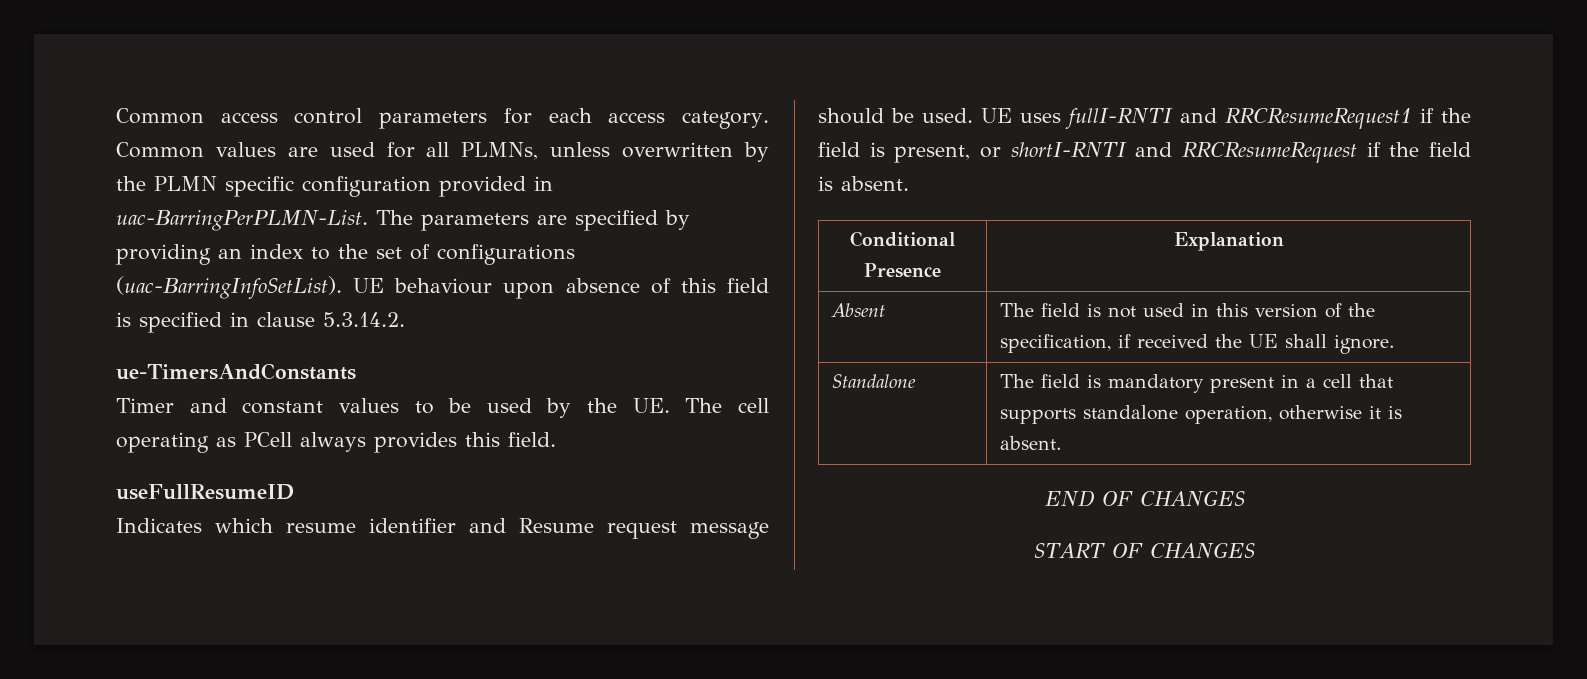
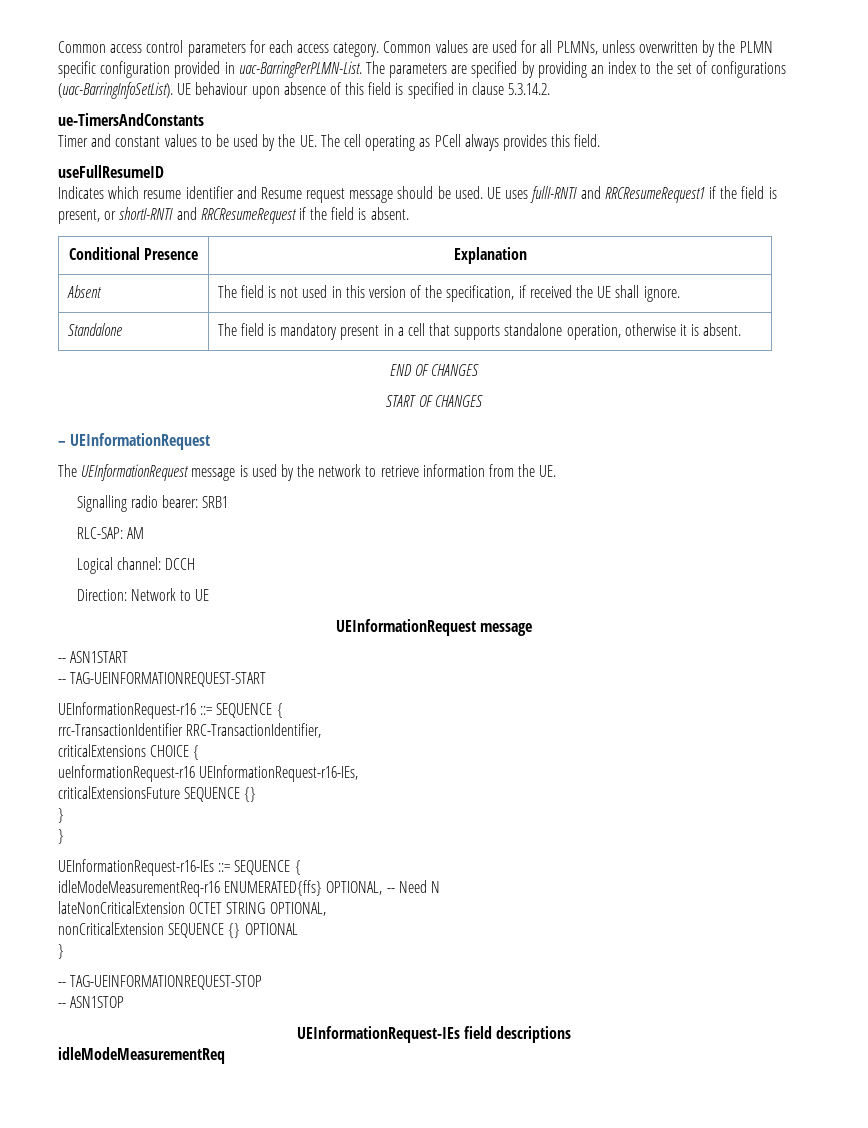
+ – UEInformationRequest
+ The UEInformationRequest message is used by the network to retrieve information from the UE.
+ Signalling radio bearer: SRB1
+ RLC-SAP: AM
+ Logical channel: DCCH
+ Direction: Network to UE
+ UEInformationRequest message
+ -- ASN1START
+ -- TAG-UEINFORMATIONREQUEST-START
+ UEInformationRequest-r16 ::= SEQUENCE {
+ rrc-TransactionIdentifier RRC-TransactionIdentifier,
+ criticalExtensions CHOICE {
+ ueInformationRequest-r16 UEInformationRequest-r16-IEs,
+ criticalExtensionsFuture SEQUENCE {}
+ }
+ }
+ UEInformationRequest-r16-IEs ::= SEQUENCE {
+ idleModeMeasurementReq-r16 ENUMERATED{ffs} OPTIONAL, -- Need N
+ lateNonCriticalExtension OCTET STRING OPTIONAL,
+ nonCriticalExtension SEQUENCE {} OPTIONAL
+ }
+ -- TAG-UEINFORMATIONREQUEST-STOP
+ -- ASN1STOP
+ UEInformationRequest-IEs field descriptions
+ idleModeMeasurementReq

